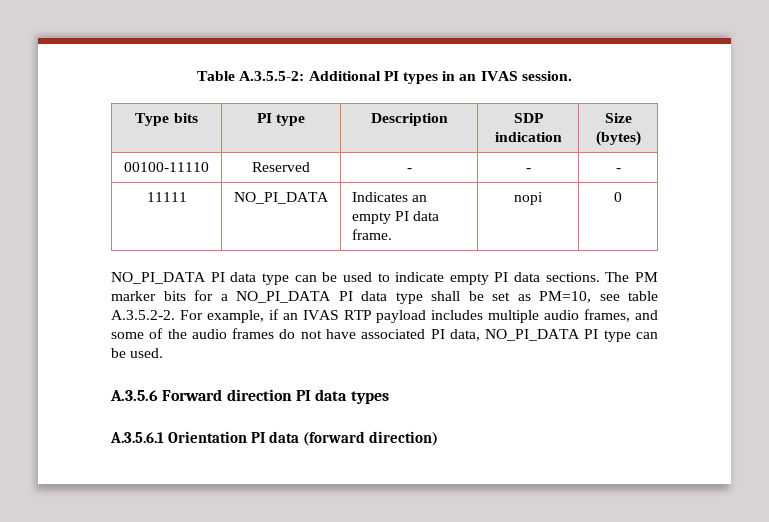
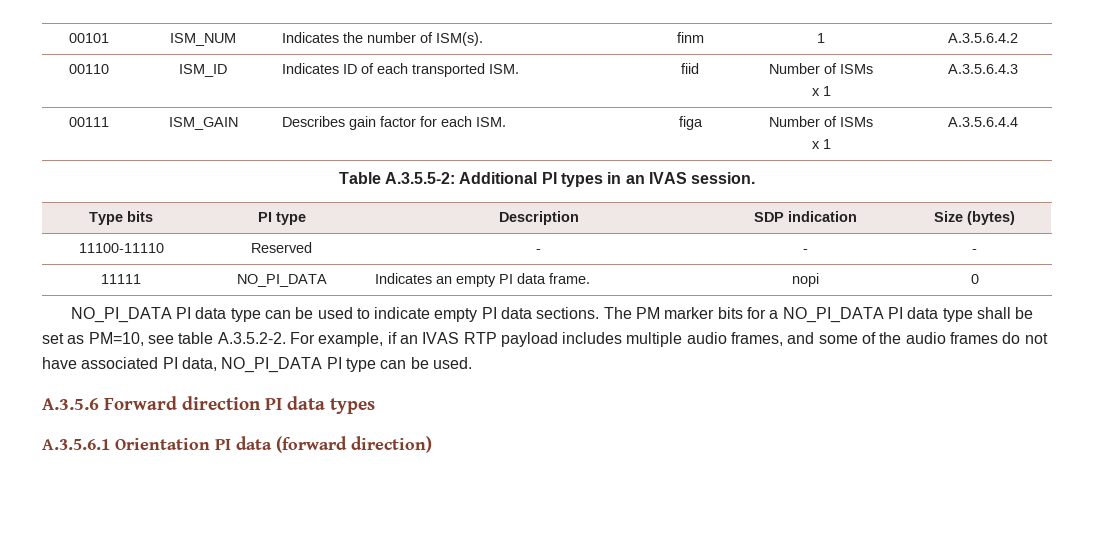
+ 00101 | ISM_NUM | Indicates the number of ISM(s). | finm | 1 | A.3.5.6.4.2
+ 00110 | ISM_ID | Indicates ID of each transported ISM. | fiid | Number of ISMs
+ x 1 | A.3.5.6.4.3
+ 00111 | ISM_GAIN | Describes gain factor for each ISM. | figa | Number of ISMs
+ x 1 | A.3.5.6.4.4
- 00100-11110 | Reserved | - | - | -
+ 11100-11110 | Reserved | - | - | -

